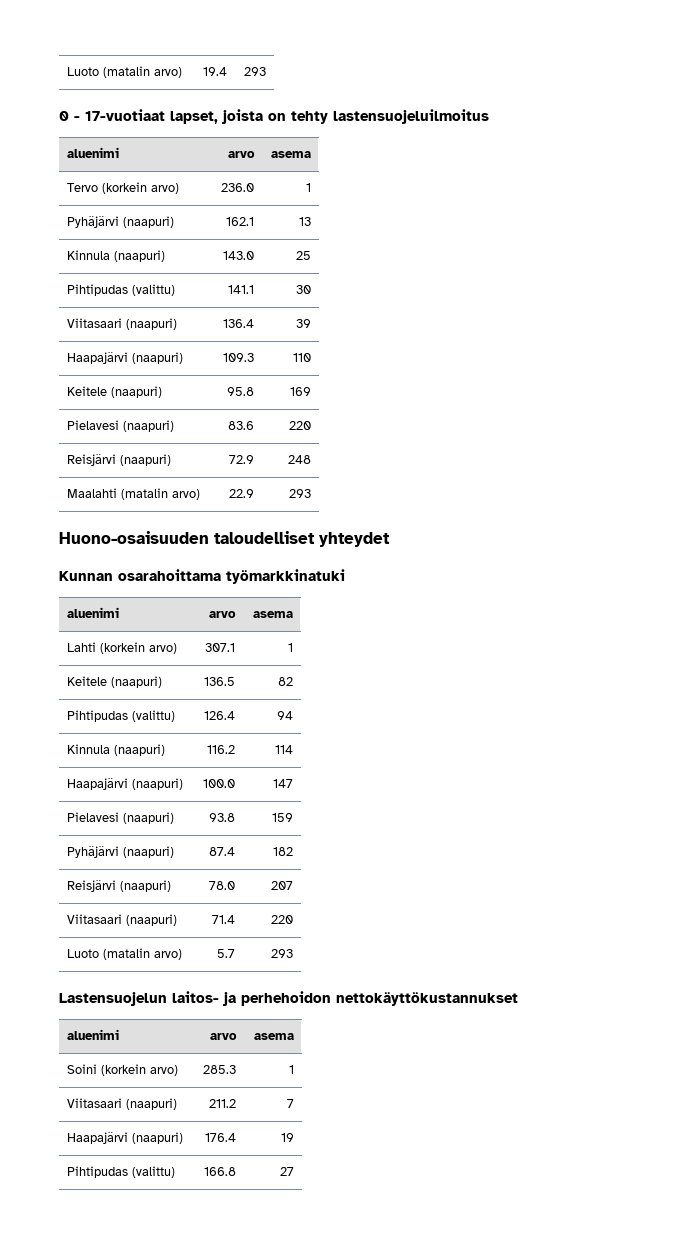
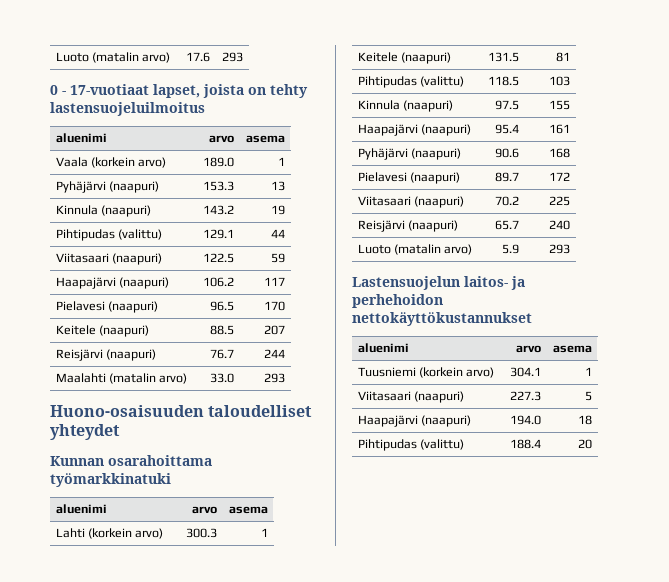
- Luoto (matalin arvo) | 19.4 | 293
+ Luoto (matalin arvo) | 17.6 | 293
- Tervo (korkein arvo) | 236.0 | 1
+ Vaala (korkein arvo) | 189.0 | 1
- Pyhäjärvi (naapuri) | 162.1 | 13
+ Pyhäjärvi (naapuri) | 153.3 | 13
- Kinnula (naapuri) | 143.0 | 25
- Pihtipudas (valittu) | 141.1 | 30
- Viitasaari (naapuri) | 136.4 | 39
- Haapajärvi (naapuri) | 109.3 | 110
- Keitele (naapuri) | 95.8 | 169
- Pielavesi (naapuri) | 83.6 | 220
- Reisjärvi (naapuri) | 72.9 | 248
+ Kinnula (naapuri) | 143.2 | 19
+ Pihtipudas (valittu) | 129.1 | 44
+ Viitasaari (naapuri) | 122.5 | 59
+ Haapajärvi (naapuri) | 106.2 | 117
+ Pielavesi (naapuri) | 96.5 | 170
+ Keitele (naapuri) | 88.5 | 207
+ Reisjärvi (naapuri) | 76.7 | 244
- Maalahti (matalin arvo) | 22.9 | 293
+ Maalahti (matalin arvo) | 33.0 | 293
- Lahti (korkein arvo) | 307.1 | 1
+ Lahti (korkein arvo) | 300.3 | 1
- Keitele (naapuri) | 136.5 | 82
- Pihtipudas (valittu) | 126.4 | 94
- Kinnula (naapuri) | 116.2 | 114
- Haapajärvi (naapuri) | 100.0 | 147
- Pielavesi (naapuri) | 93.8 | 159
- Pyhäjärvi (naapuri) | 87.4 | 182
- Reisjärvi (naapuri) | 78.0 | 207
- Viitasaari (naapuri) | 71.4 | 220
- Luoto (matalin arvo) | 5.7 | 293
+ Keitele (naapuri) | 131.5 | 81
+ Pihtipudas (valittu) | 118.5 | 103
+ Kinnula (naapuri) | 97.5 | 155
+ Haapajärvi (naapuri) | 95.4 | 161
+ Pyhäjärvi (naapuri) | 90.6 | 168
+ Pielavesi (naapuri) | 89.7 | 172
+ Viitasaari (naapuri) | 70.2 | 225
+ Reisjärvi (naapuri) | 65.7 | 240
+ Luoto (matalin arvo) | 5.9 | 293
- Soini (korkein arvo) | 285.3 | 1
+ Tuusniemi (korkein arvo) | 304.1 | 1
- Viitasaari (naapuri) | 211.2 | 7
- Haapajärvi (naapuri) | 176.4 | 19
- Pihtipudas (valittu) | 166.8 | 27
+ Viitasaari (naapuri) | 227.3 | 5
+ Haapajärvi (naapuri) | 194.0 | 18
+ Pihtipudas (valittu) | 188.4 | 20

